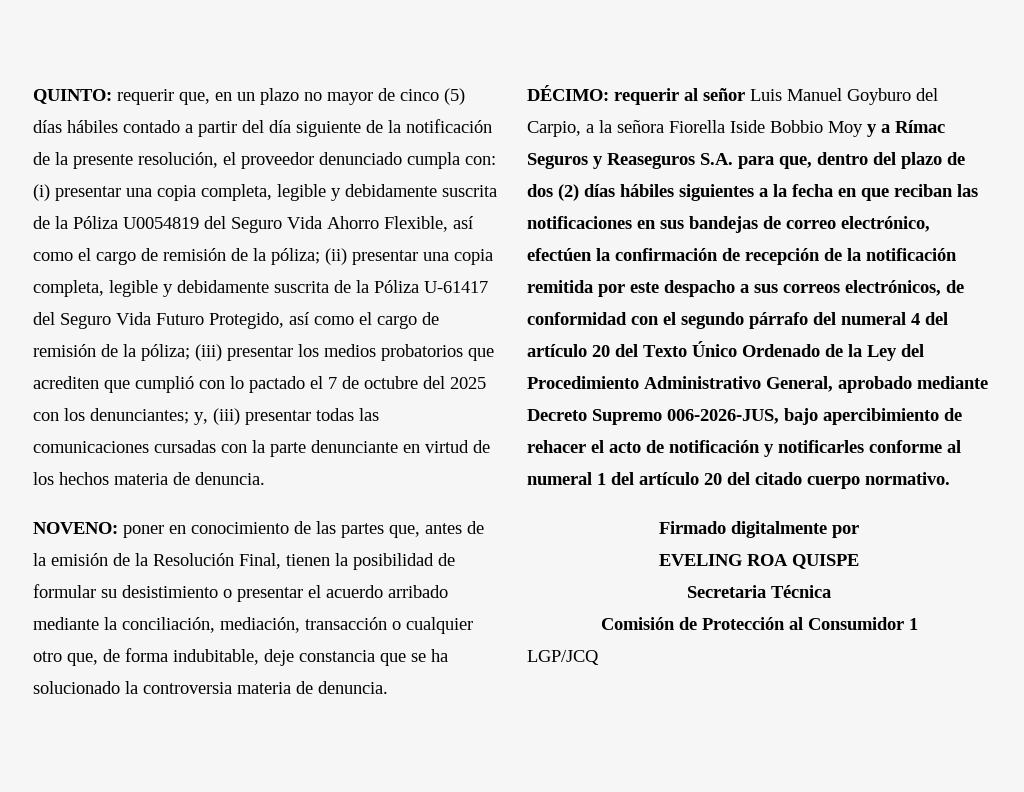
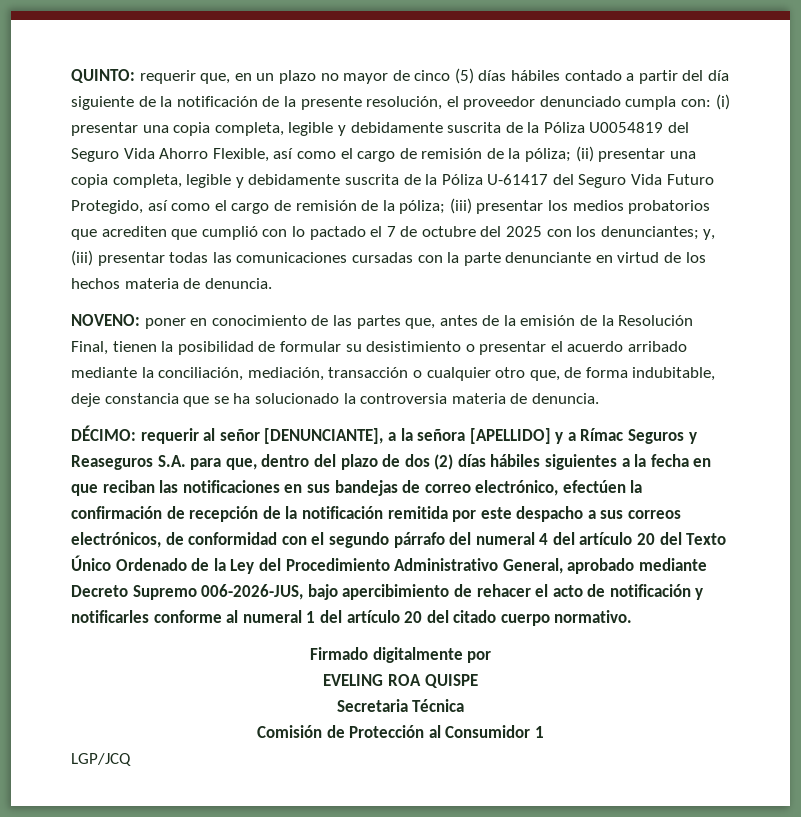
- requerir al señor Luis Manuel Goyburo del Carpio, a la señora Fiorella Iside Bobbio Moy y a Rímac Seguros y Reaseguros S.A. para que, dentro del plazo de dos (2) días hábiles siguientes a la fecha en que reciban las notificaciones en sus bandejas de correo electrónico, efectúen la confirmación de recepción de la notificación remitida por este despacho a sus correos electrónicos, de conformidad con el segundo párrafo del numeral 4 del artículo 20 del Texto Único Ordenado de la Ley del Procedimiento Administrativo General, aprobado mediante Decreto Supremo 006-2026-JUS, bajo apercibimiento de rehacer el acto de notificación y notificarles conforme al numeral 1 del artículo 20 del citado cuerpo normativo.
+ requerir al señor [DENUNCIANTE], a la señora [APELLIDO] y a Rímac Seguros y Reaseguros S.A. para que, dentro del plazo de dos (2) días hábiles siguientes a la fecha en que reciban las notificaciones en sus bandejas de correo electrónico, efectúen la confirmación de recepción de la notificación remitida por este despacho a sus correos electrónicos, de conformidad con el segundo párrafo del numeral 4 del artículo 20 del Texto Único Ordenado de la Ley del Procedimiento Administrativo General, aprobado mediante Decreto Supremo 006-2026-JUS, bajo apercibimiento de rehacer el acto de notificación y notificarles conforme al numeral 1 del artículo 20 del citado cuerpo normativo.

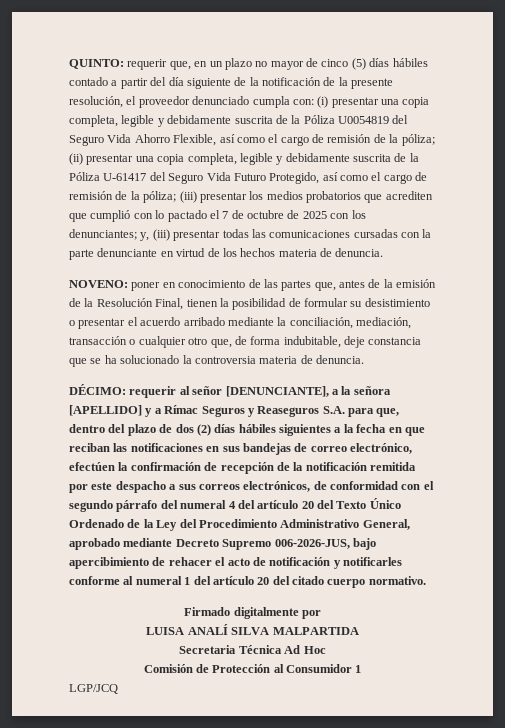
- (iii) presentar los medios probatorios que acrediten que cumplió con lo pactado el 7 de octubre del 2025 con los denunciantes;
+ (iii) presentar los medios probatorios que acrediten que cumplió con lo pactado el 7 de octubre de 2025 con los denunciantes;
- EVELING ROA QUISPE
+ LUISA ANALÍ SILVA MALPARTIDA
- Secretaria Técnica
+ Secretaria Técnica Ad Hoc

